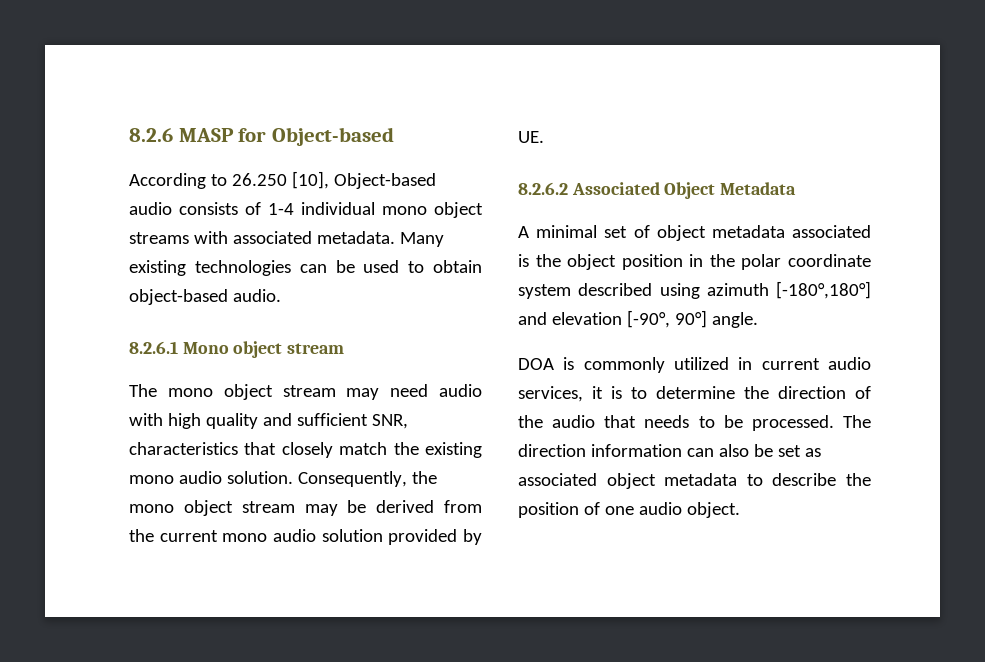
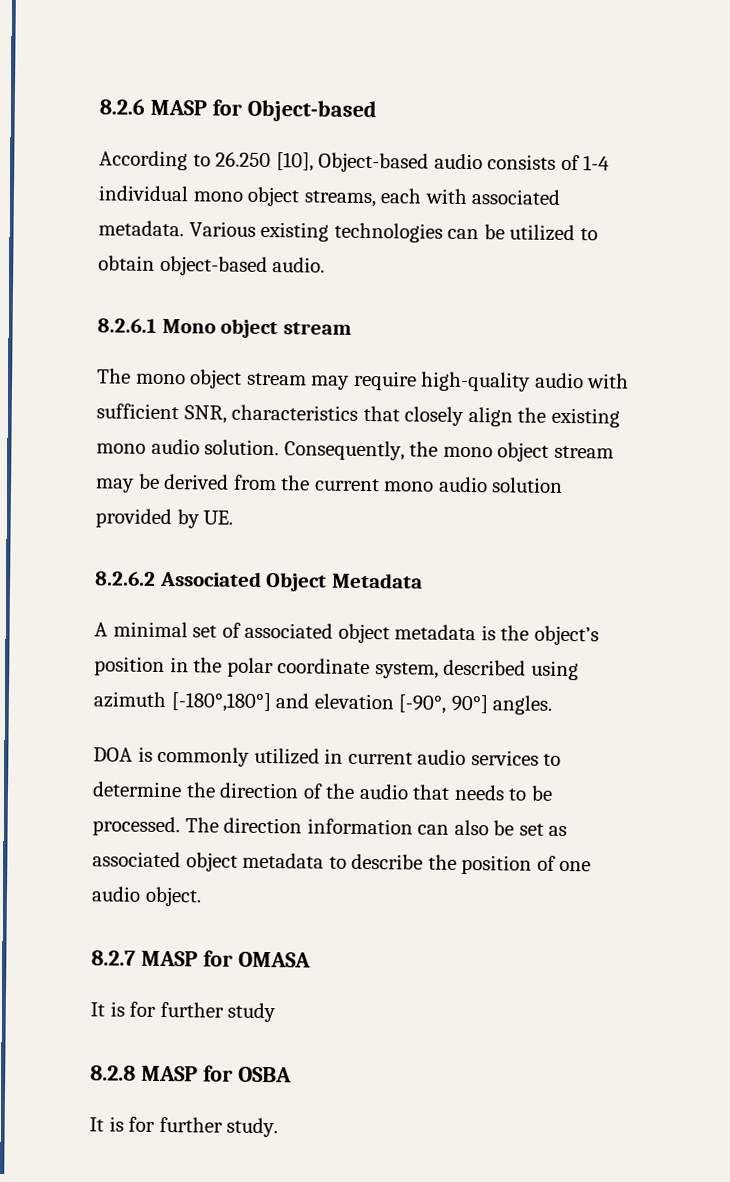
- According to 26.250 [10], Object-based audio consists of 1-4 individual mono object streams with associated metadata.
+ According to 26.250 [10], Object-based audio consists of 1-4 individual mono object streams, each with associated metadata.
- Many existing technologies can be used to obtain object-based audio.
+ Various existing technologies can be utilized to obtain object-based audio.
- The mono object stream may need audio with high quality and sufficient SNR, characteristics that closely match the existing mono audio solution.
+ The mono object stream may require high-quality audio with sufficient SNR, characteristics that closely align the existing mono audio solution.
- A minimal set of object metadata associated is the object position in the polar coordinate system described using azimuth [-180°,180°] and elevation [-90°, 90°] angle.
+ A minimal set of associated object metadata is the object’s position in the polar coordinate system, described using azimuth [-180°,180°] and elevation [-90°, 90°] angles.
- DOA is commonly utilized in current audio services, it is to determine the direction of the audio that needs to be processed.
+ DOA is commonly utilized in current audio services to determine the direction of the audio that needs to be processed.
+ 8.2.7 MASP for OMASA
+ It is for further study
+ 8.2.8 MASP for OSBA
+ It is for further study.

